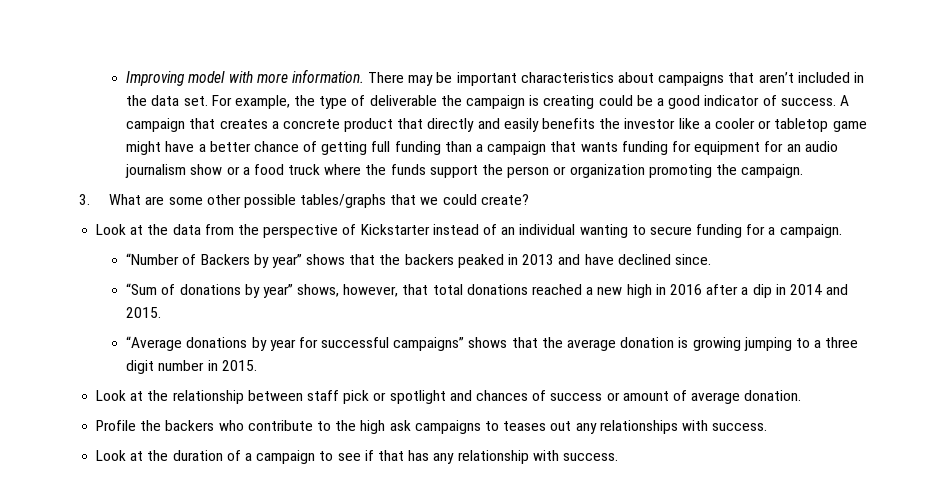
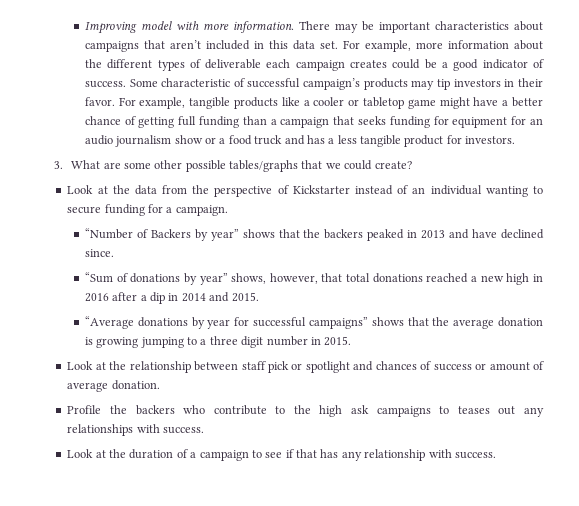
- There may be important characteristics about campaigns that aren’t included in the data set.
+ There may be important characteristics about campaigns that aren’t included in this data set.
- For example, the type of deliverable the campaign is creating could be a good indicator of success.
+ For example, more information about the different types of deliverable each campaign creates could be a good indicator of success.
- A campaign that creates a concrete product that directly and easily benefits the investor like a cooler or tabletop game might have a better chance of getting full funding than a campaign that wants funding for equipment for an audio journalism show or a food truck where the funds support the person or organization promoting the campaign.
+ Some characteristic of successful campaign’s products may tip investors in their favor. For example, tangible products like a cooler or tabletop game might have a better chance of getting full funding than a campaign that seeks funding for equipment for an audio journalism show or a food truck and has a less tangible product for investors.

